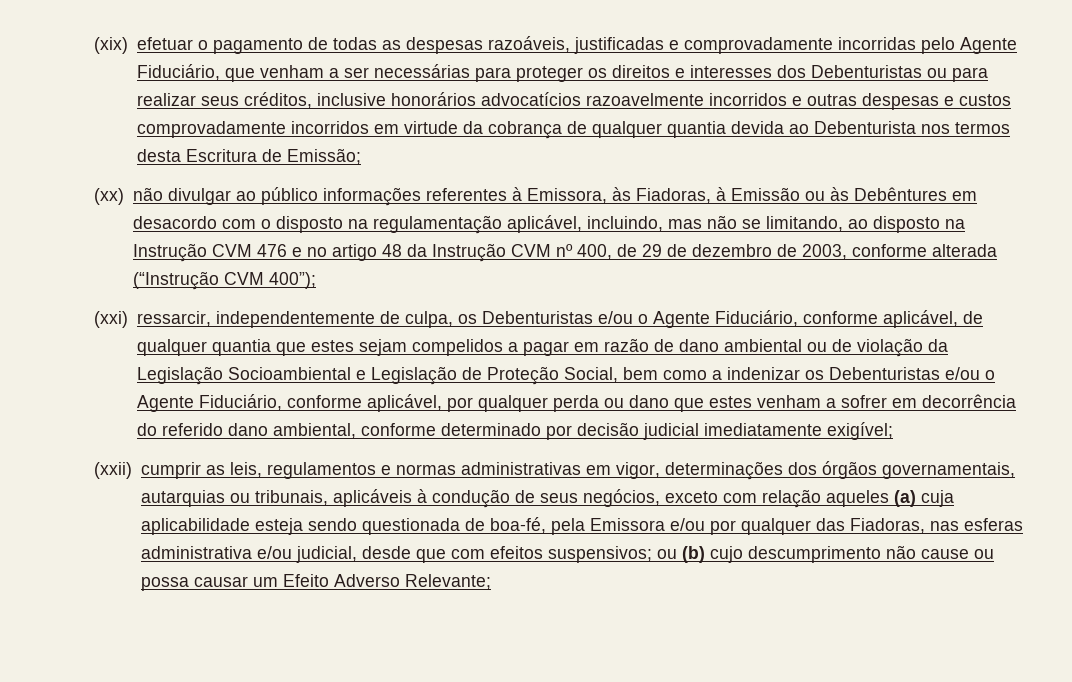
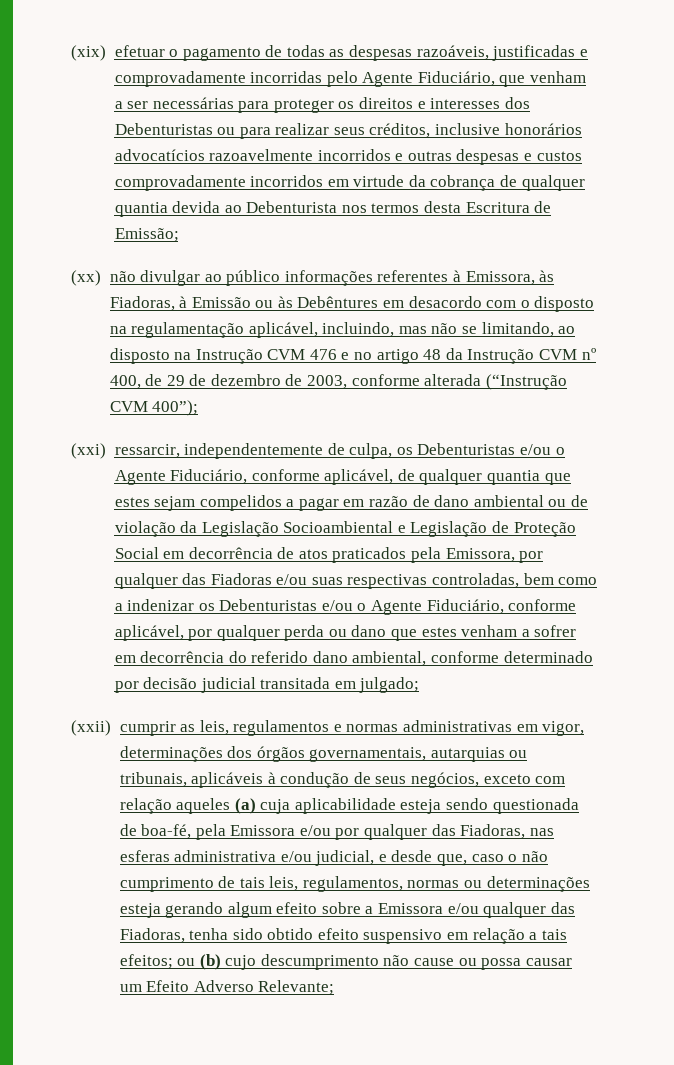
- (xxi) ressarcir, independentemente de culpa, os Debenturistas e/ou o Agente Fiduciário, conforme aplicável, de qualquer quantia que estes sejam compelidos a pagar em razão de dano ambiental ou de violação da Legislação Socioambiental e Legislação de Proteção Social, bem como a indenizar os Debenturistas e/ou o Agente Fiduciário, conforme aplicável, por qualquer perda ou dano que estes venham a sofrer em decorrência do referido dano ambiental, conforme determinado por decisão judicial imediatamente exigível;
+ (xxi) ressarcir, independentemente de culpa, os Debenturistas e/ou o Agente Fiduciário, conforme aplicável, de qualquer quantia que estes sejam compelidos a pagar em razão de dano ambiental ou de violação da Legislação Socioambiental e Legislação de Proteção Social em decorrência de atos praticados pela Emissora, por qualquer das Fiadoras e/ou suas respectivas controladas, bem como a indenizar os Debenturistas e/ou o Agente Fiduciário, conforme aplicável, por qualquer perda ou dano que estes venham a sofrer em decorrência do referido dano ambiental, conforme determinado por decisão judicial transitada em julgado;
- (xxii) cumprir as leis, regulamentos e normas administrativas em vigor, determinações dos órgãos governamentais, autarquias ou tribunais, aplicáveis à condução de seus negócios, exceto com relação aqueles (a) cuja aplicabilidade esteja sendo questionada de boa-fé, pela Emissora e/ou por qualquer das Fiadoras, nas esferas administrativa e/ou judicial, desde que com efeitos suspensivos; ou (b) cujo descumprimento não cause ou possa causar um Efeito Adverso Relevante;
+ (xxii) cumprir as leis, regulamentos e normas administrativas em vigor, determinações dos órgãos governamentais, autarquias ou tribunais, aplicáveis à condução de seus negócios, exceto com relação aqueles (a) cuja aplicabilidade esteja sendo questionada de boa-fé, pela Emissora e/ou por qualquer das Fiadoras, nas esferas administrativa e/ou judicial, e desde que, caso o não cumprimento de tais leis, regulamentos, normas ou determinações esteja gerando algum efeito sobre a Emissora e/ou qualquer das Fiadoras, tenha sido obtido efeito suspensivo em relação a tais efeitos; ou (b) cujo descumprimento não cause ou possa causar um Efeito Adverso Relevante;

